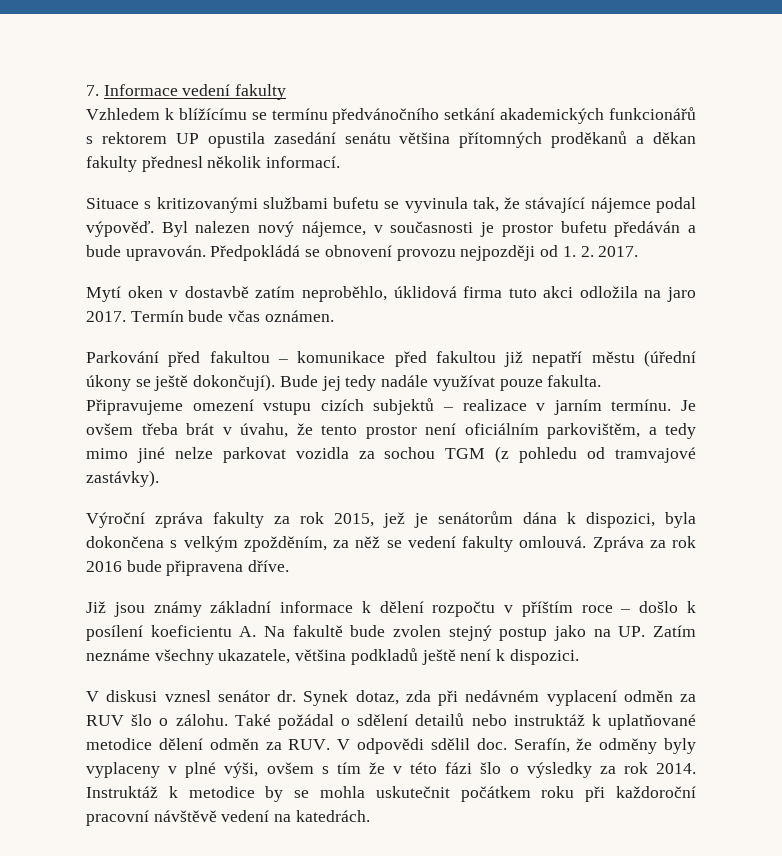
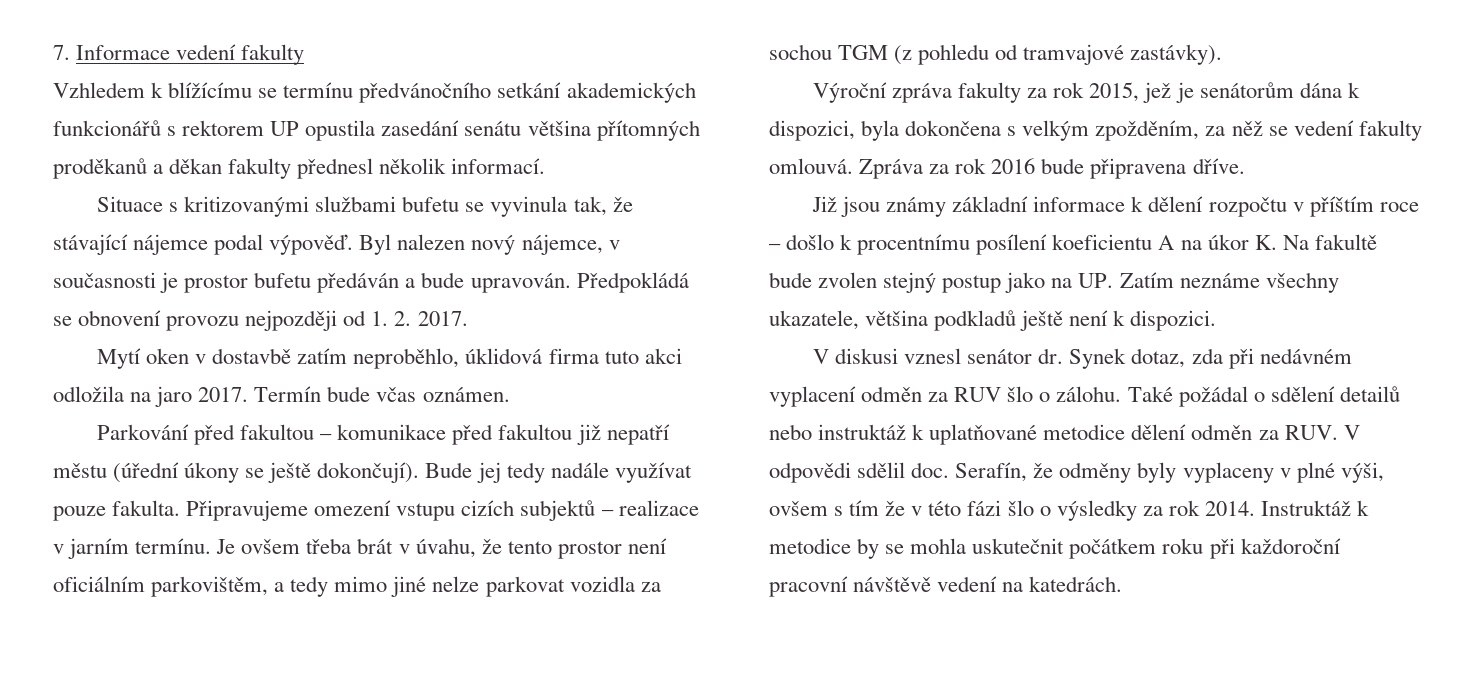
- Již jsou známy základní informace k dělení rozpočtu v příštím roce – došlo k posílení koeficientu A. Na fakultě bude zvolen stejný postup jako na UP. Zatím neznáme všechny ukazatele, většina podkladů ještě není k dispozici.
+ Již jsou známy základní informace k dělení rozpočtu v příštím roce – došlo k procentnímu posílení koeficientu A na úkor K. Na fakultě bude zvolen stejný postup jako na UP. Zatím neznáme všechny ukazatele, většina podkladů ještě není k dispozici.

